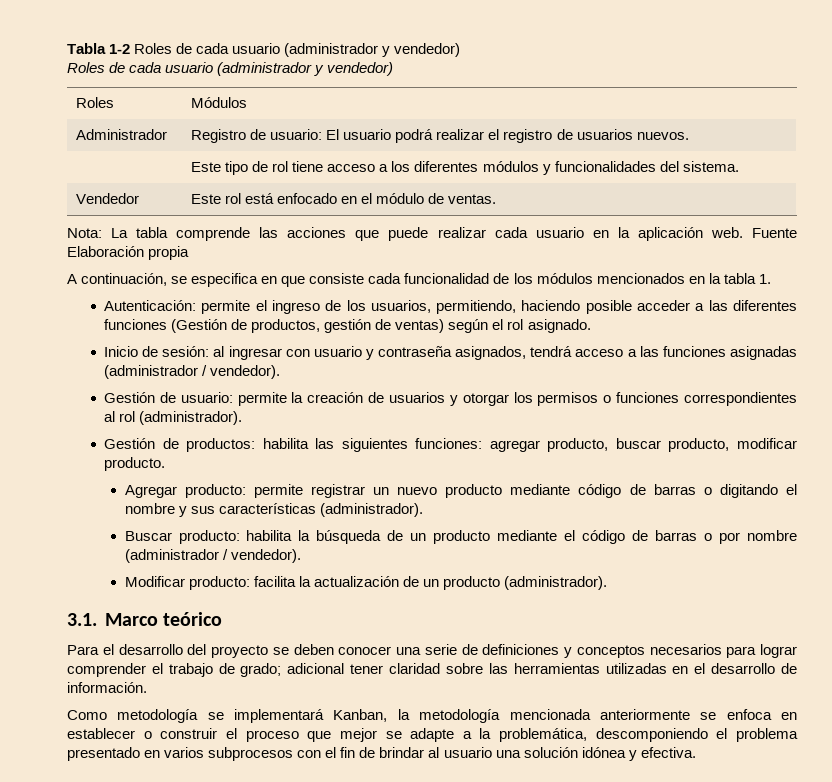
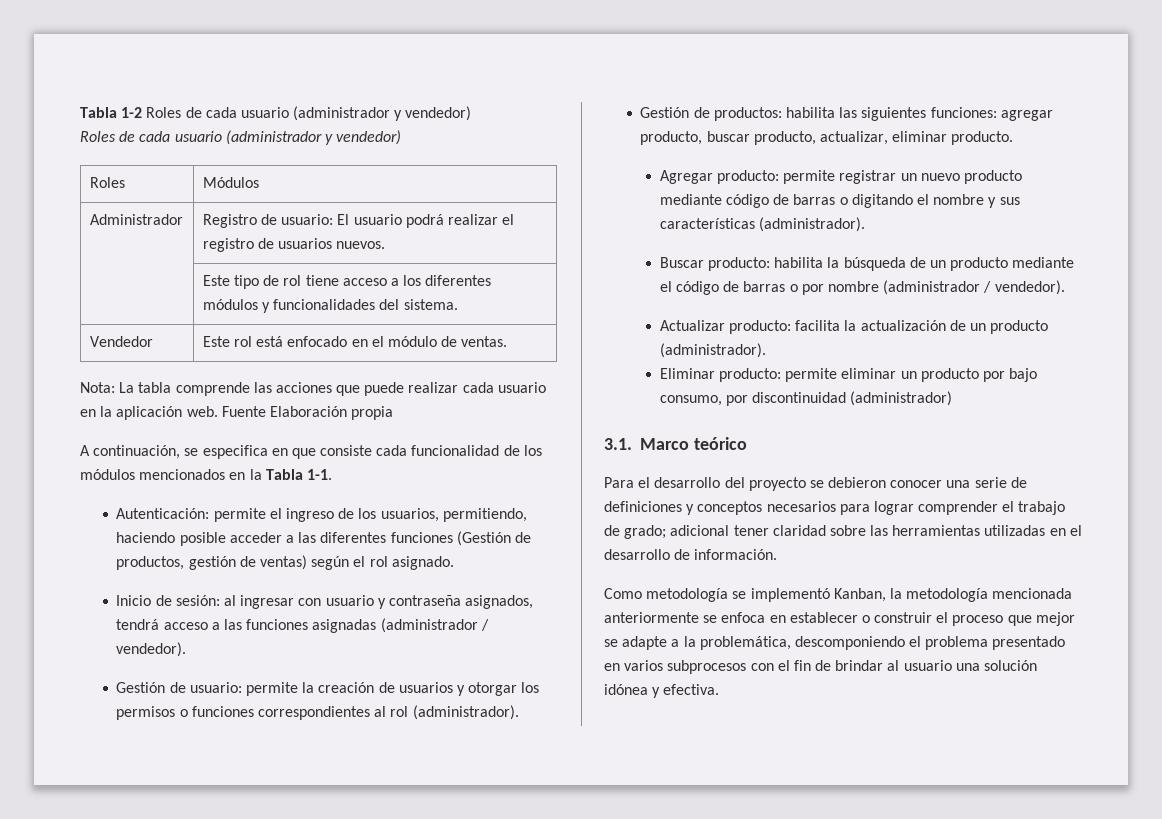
- A continuación, se especifica en que consiste cada funcionalidad de los módulos mencionados en la tabla 1.
+ A continuación, se especifica en que consiste cada funcionalidad de los módulos mencionados en la Tabla 1-1.
- Gestión de productos: habilita las siguientes funciones: agregar producto, buscar producto, modificar producto.
+ Gestión de productos: habilita las siguientes funciones: agregar producto, buscar producto, actualizar, eliminar producto.
- Modificar producto: facilita la actualización de un producto (administrador).
+ Actualizar producto: facilita la actualización de un producto (administrador).
+ Eliminar producto: permite eliminar un producto por bajo consumo, por discontinuidad (administrador)
- Para el desarrollo del proyecto se deben conocer una serie de definiciones y conceptos necesarios para lograr comprender el trabajo de grado; adicional tener claridad sobre las herramientas utilizadas en el desarrollo de información.
+ Para el desarrollo del proyecto se debieron conocer una serie de definiciones y conceptos necesarios para lograr comprender el trabajo de grado; adicional tener claridad sobre las herramientas utilizadas en el desarrollo de información.
- Como metodología se implementará Kanban, la metodología mencionada anteriormente se enfoca en establecer o construir el proceso que mejor se adapte a la problemática, descomponiendo el problema presentado en varios subprocesos con el fin de brindar al usuario una solución idónea y efectiva.
+ Como metodología se implementó Kanban, la metodología mencionada anteriormente se enfoca en establecer o construir el proceso que mejor se adapte a la problemática, descomponiendo el problema presentado en varios subprocesos con el fin de brindar al usuario una solución idónea y efectiva.

